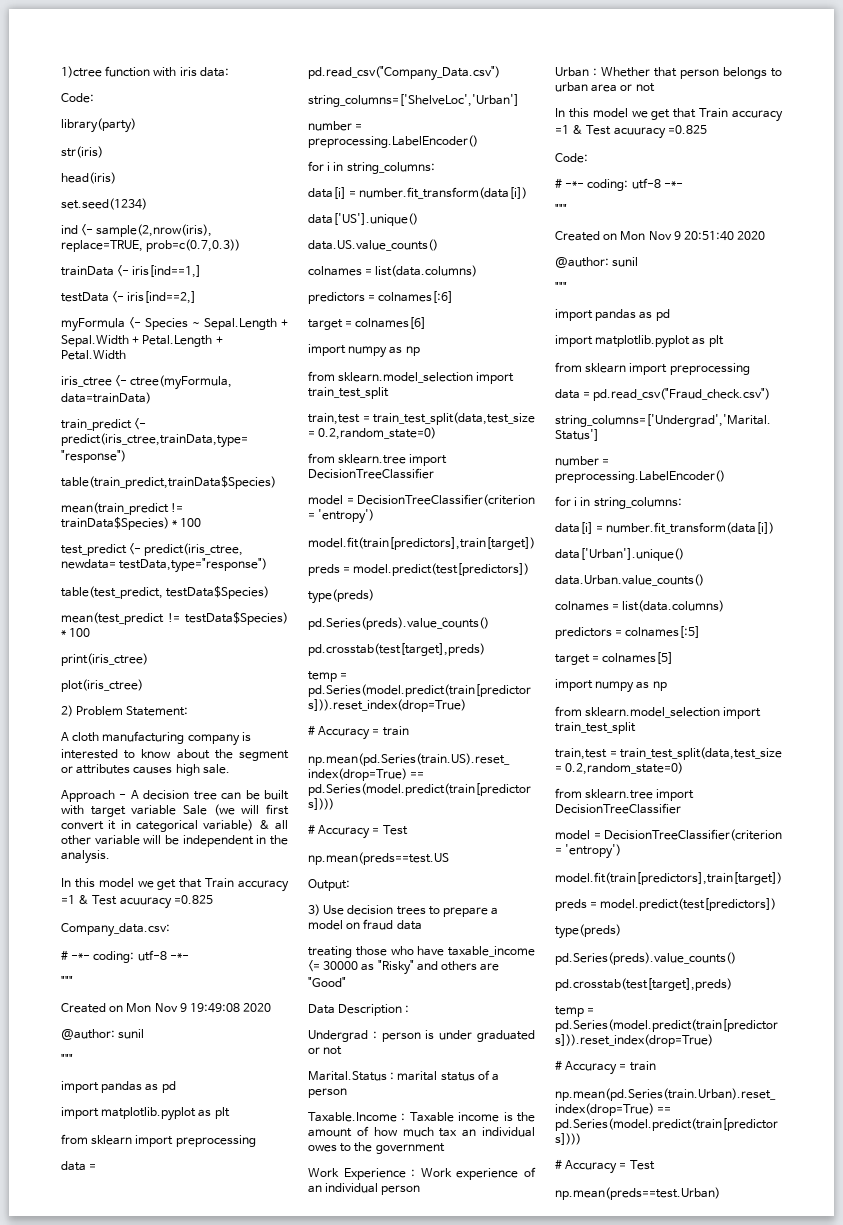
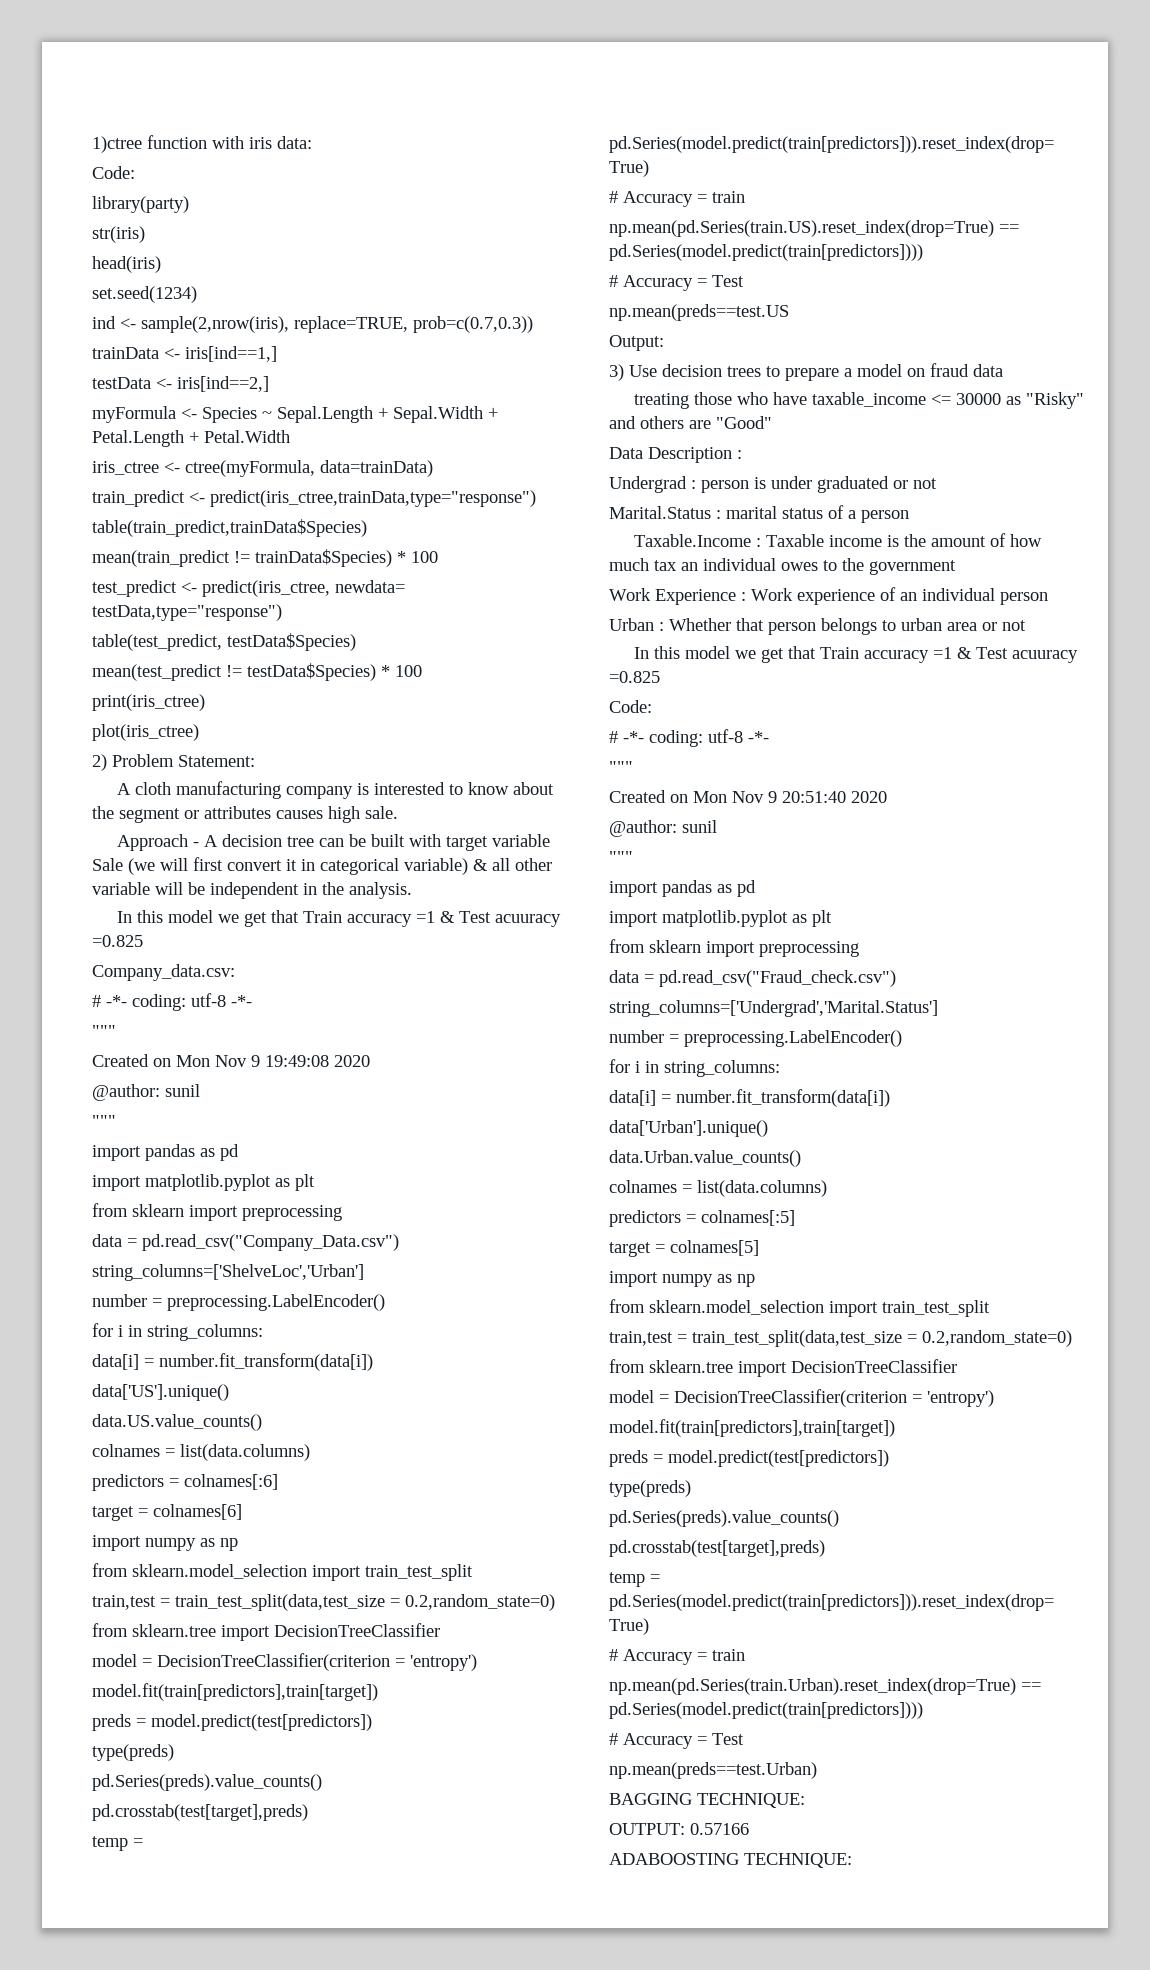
+ BAGGING TECHNIQUE:
+ OUTPUT: 0.57166
+ ADABOOSTING TECHNIQUE:

